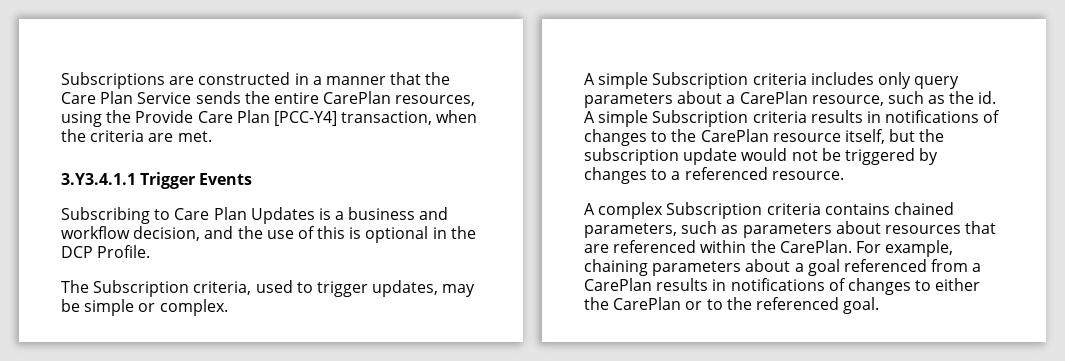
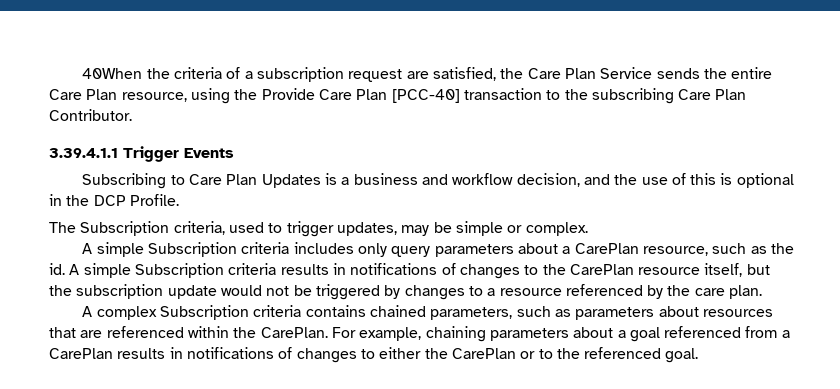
- Subscriptions are constructed in a manner that the Care Plan Service sends the entire CarePlan resources, using the Provide Care Plan [PCC-Y4] transaction, when the criteria are met.
- 3.Y3.4.1.1 Trigger Events
+ 40When the criteria of a subscription request are satisfied, the Care Plan Service sends the entire Care Plan resource, using the Provide Care Plan [PCC-40] transaction to the subscribing Care Plan Contributor.
+ 3.39.4.1.1 Trigger Events
- A simple Subscription criteria results in notifications of changes to the CarePlan resource itself, but the subscription update would not be triggered by changes to a referenced resource.
+ A simple Subscription criteria results in notifications of changes to the CarePlan resource itself, but the subscription update would not be triggered by changes to a resource referenced by the care plan.

